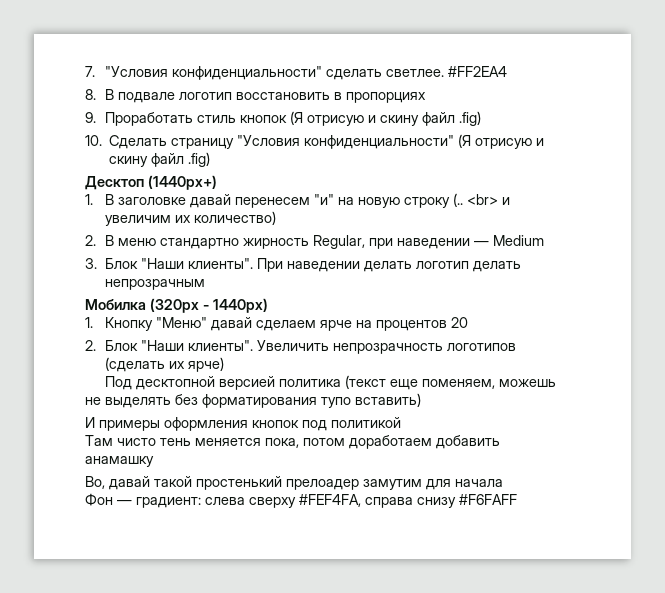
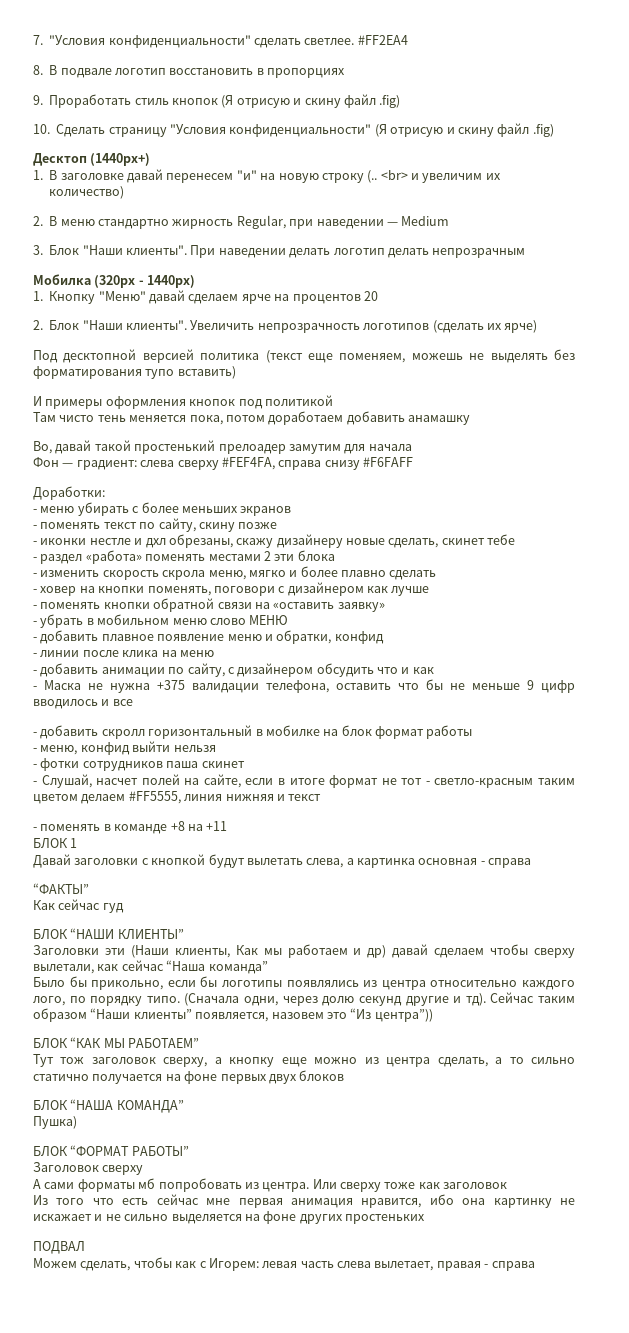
+ Доработки:
+ - меню убирать с более меньших экранов
+ - поменять текст по сайту, скину позже
+ - иконки нестле и дхл обрезаны, скажу дизайнеру новые сделать, скинет тебе
+ - раздел «работа» поменять местами 2 эти блока
+ - изменить скорость скрола меню, мягко и более плавно сделать
+ - ховер на кнопки поменять, поговори с дизайнером как лучше
+ - поменять кнопки обратной связи на «оставить заявку»
+ - убрать в мобильном меню слово МЕНЮ
+ - добавить плавное появление меню и обратки, конфид
+ - линии после клика на меню
+ - добавить анимации по сайту, с дизайнером обсудить что и как
+ - Маска не нужна +375 валидации телефона, оставить что бы не меньше 9 цифр вводилось и все
+ - добавить скролл горизонтальный в мобилке на блок формат работы
+ - меню, конфид выйти нельзя
+ - фотки сотрудников паша скинет
+ - Слушай, насчет полей на сайте, если в итоге формат не тот - светло-красным таким цветом делаем #FF5555, линия нижняя и текст
+ - поменять в команде +8 на +11
+ БЛОК 1
+ Давай заголовки с кнопкой будут вылетать слева, а картинка основная - справа
+ “ФАКТЫ”
+ Как сейчас гуд
+ БЛОК “НАШИ КЛИЕНТЫ”
+ Заголовки эти (Наши клиенты, Как мы работаем и др) давай сделаем чтобы сверху вылетали, как сейчас “Наша команда”
+ Было бы прикольно, если бы логотипы появлялись из центра относительно каждого лого, по порядку типо. (Сначала одни, через долю секунд другие и тд). Сейчас таким образом “Наши клиенты” появляется, назовем это “Из центра”))
+ БЛОК “КАК МЫ РАБОТАЕМ”
+ Тут тож заголовок сверху, а кнопку еще можно из центра сделать, а то сильно статично получается на фоне первых двух блоков
+ БЛОК “НАША КОМАНДА”
+ Пушка)
+ БЛОК “ФОРМАТ РАБОТЫ”
+ Заголовок сверху
+ А сами форматы мб попробовать из центра. Или сверху тоже как заголовок
+ Из того что есть сейчас мне первая анимация нравится, ибо она картинку не искажает и не сильно выделяется на фоне других простеньких
+ ПОДВАЛ
+ Можем сделать, чтобы как с Игорем: левая часть слева вылетает, правая - справа

